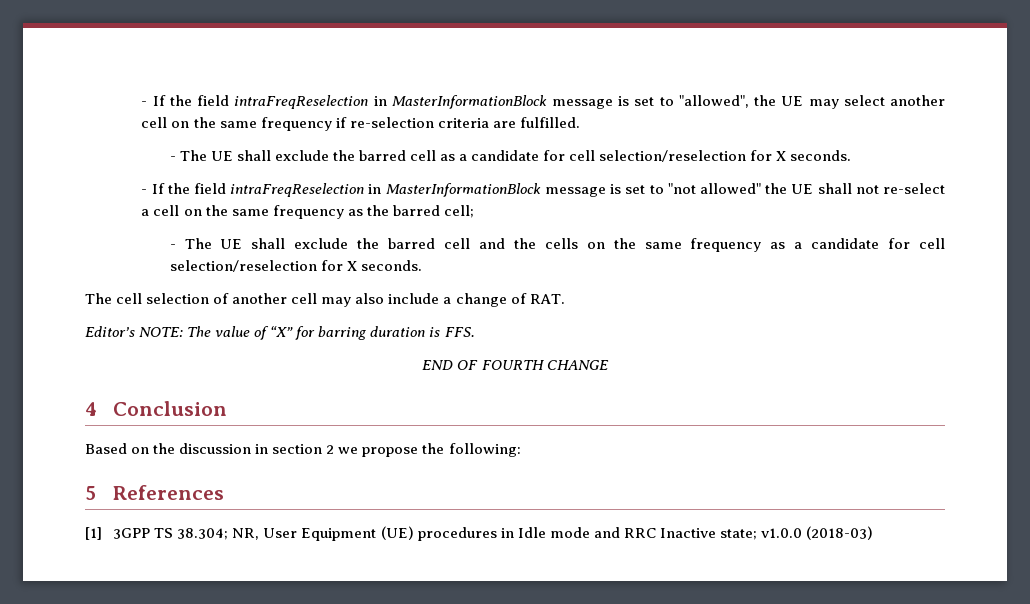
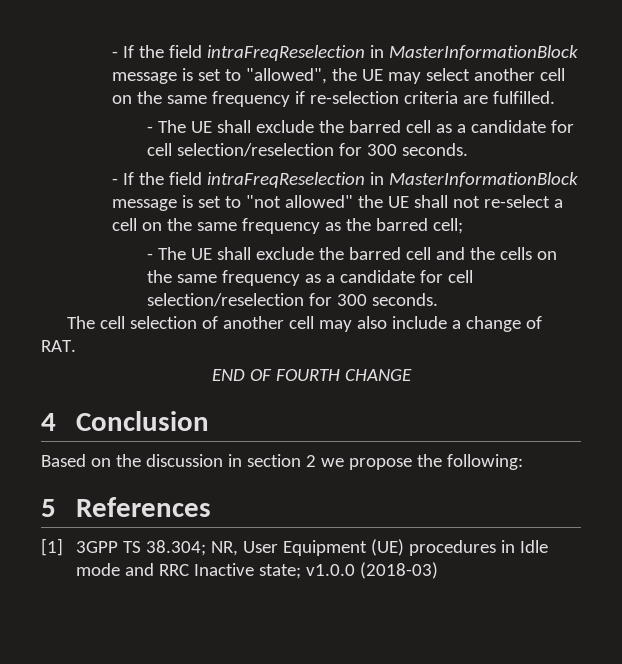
- - The UE shall exclude the barred cell as a candidate for cell selection/reselection for X seconds.
+ - The UE shall exclude the barred cell as a candidate for cell selection/reselection for 300 seconds.
- - The UE shall exclude the barred cell and the cells on the same frequency as a candidate for cell selection/reselection for X seconds.
+ - The UE shall exclude the barred cell and the cells on the same frequency as a candidate for cell selection/reselection for 300 seconds.
- Editor’s NOTE: The value of “X” for barring duration is FFS.

